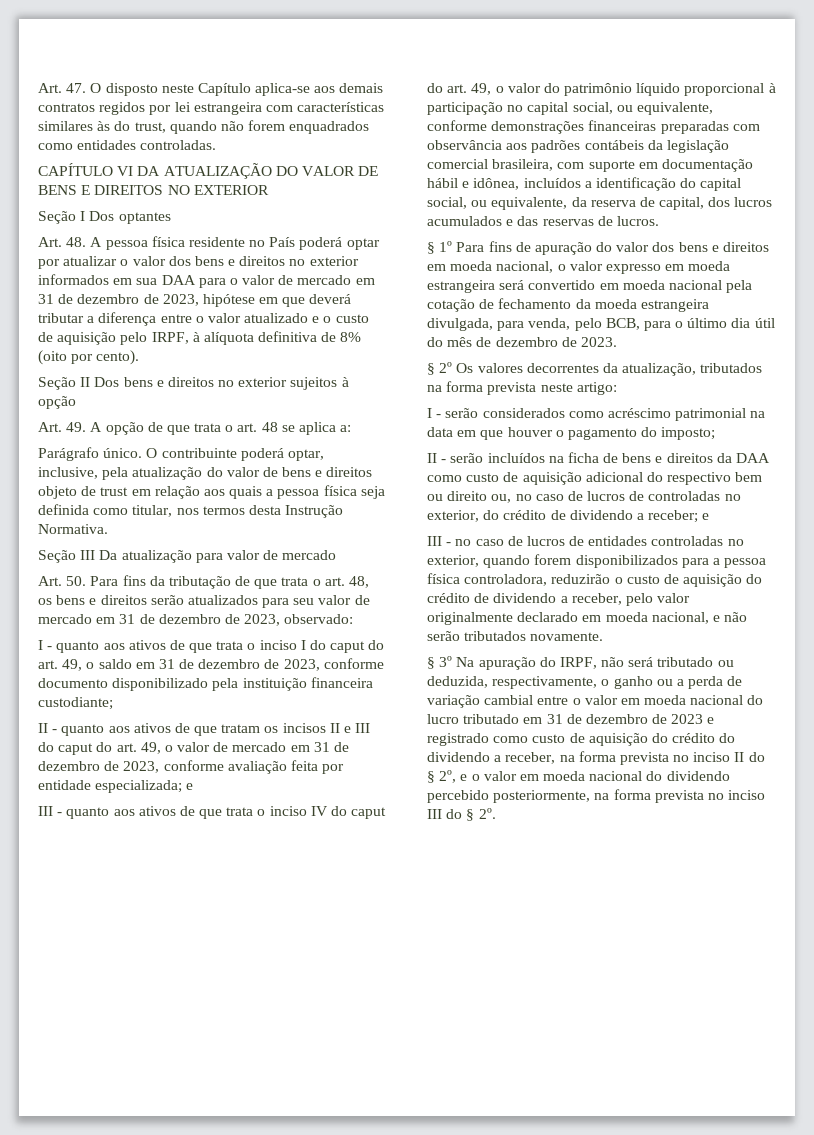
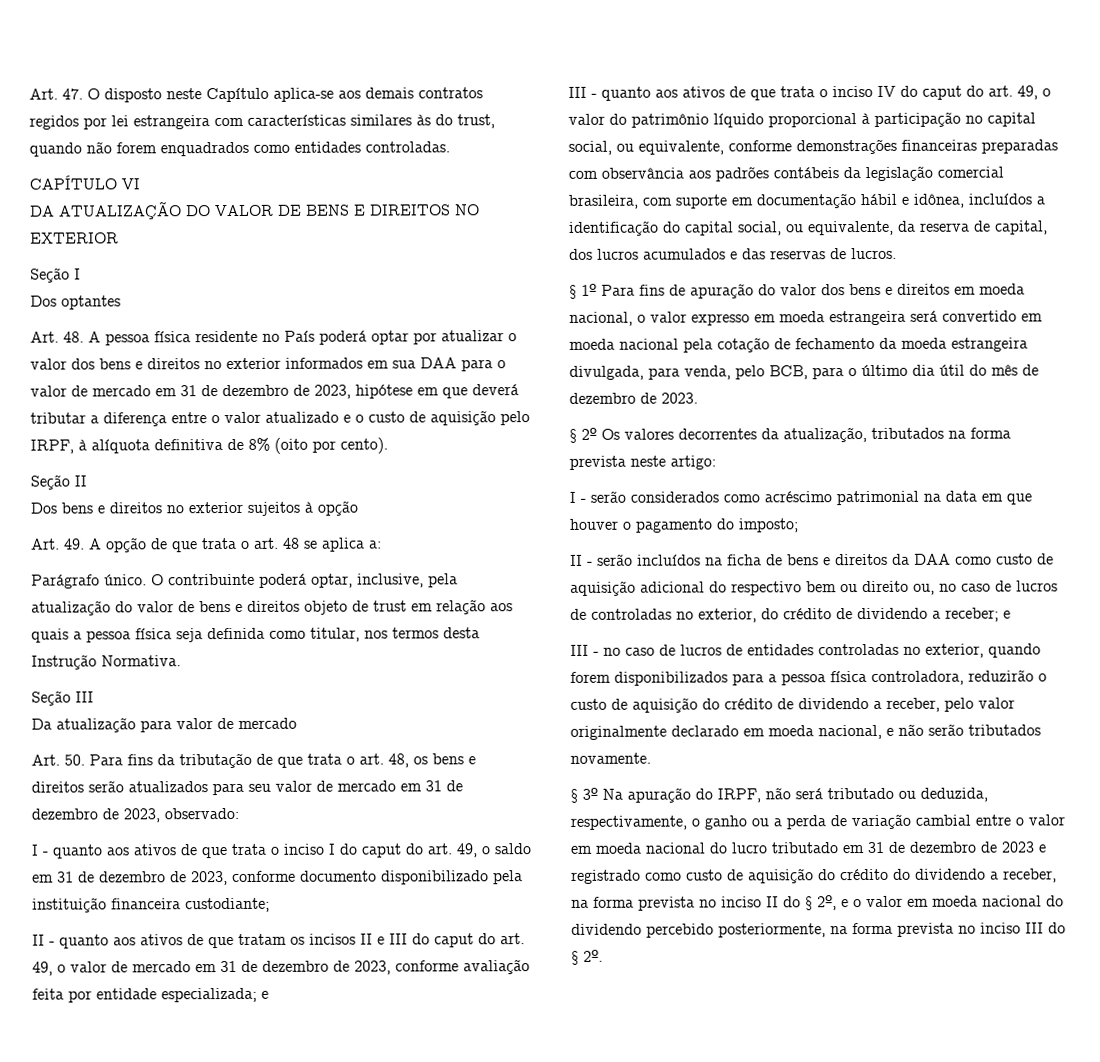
- CAPÍTULO VI DA ATUALIZAÇÃO DO VALOR DE BENS E DIREITOS NO EXTERIOR
+ CAPÍTULO VI
+ DA ATUALIZAÇÃO DO VALOR DE BENS E DIREITOS NO EXTERIOR
- Seção I Dos optantes
+ Seção I
+ Dos optantes
- Seção II Dos bens e direitos no exterior sujeitos à opção
+ Seção II
+ Dos bens e direitos no exterior sujeitos à opção
- Seção III Da atualização para valor de mercado
+ Seção III
+ Da atualização para valor de mercado

